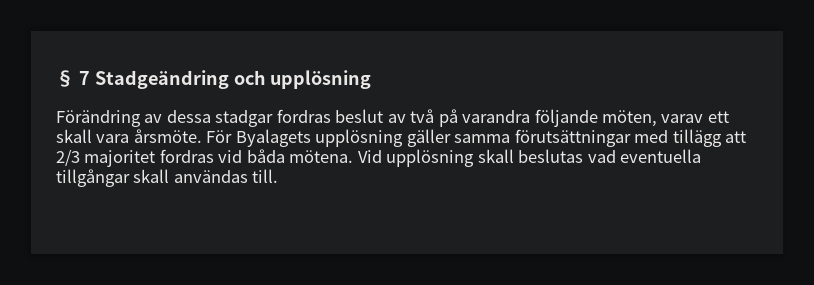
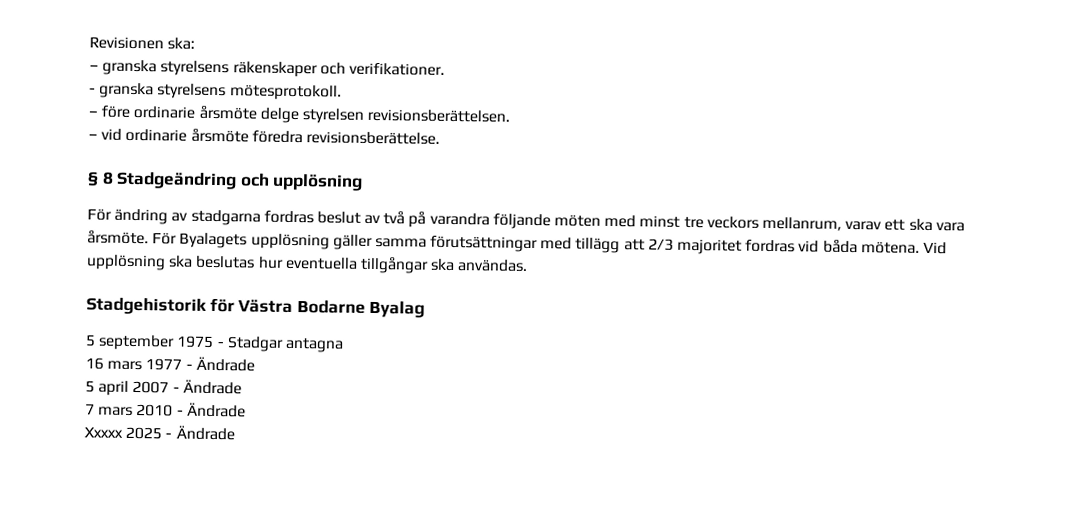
- § 7 Stadgeändring och upplösning
+ Revisionen ska:
+ – granska styrelsens räkenskaper och verifikationer.
+ - granska styrelsens mötesprotokoll.
+ – före ordinarie årsmöte delge styrelsen revisionsberättelsen.
+ – vid ordinarie årsmöte föredra revisionsberättelse.
+ § 8 Stadgeändring och upplösning
- Förändring av dessa stadgar fordras beslut av två på varandra följande möten, varav ett skall vara årsmöte.
+ För ändring av stadgarna fordras beslut av två på varandra följande möten med minst tre veckors mellanrum, varav ett ska vara årsmöte.
- Vid upplösning skall beslutas vad eventuella tillgångar skall användas till.
+ Vid upplösning ska beslutas hur eventuella tillgångar ska användas.
+ Stadgehistorik för Västra Bodarne Byalag
+ 5 september 1975 - Stadgar antagna
+ 16 mars 1977 - Ändrade
+ 5 april 2007 - Ändrade
+ 7 mars 2010 - Ändrade
+ Xxxxx 2025 - Ändrade

